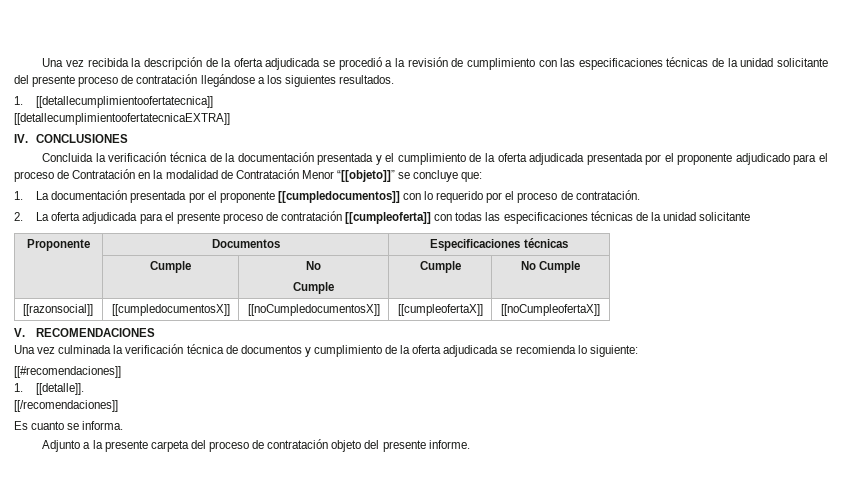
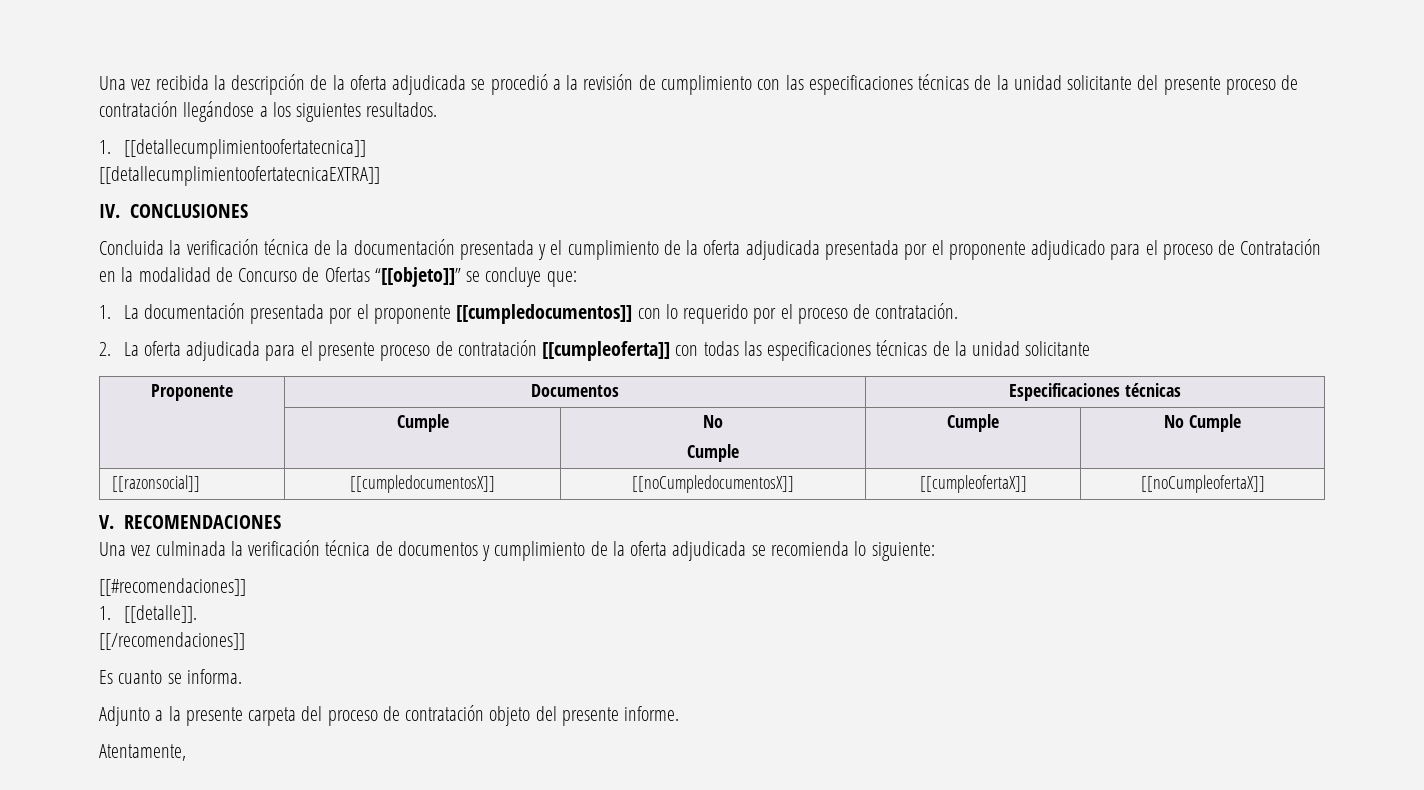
- Concluida la verificación técnica de la documentación presentada y el cumplimiento de la oferta adjudicada presentada por el proponente adjudicado para el proceso de Contratación en la modalidad de Contratación Menor “[[objeto]]” se concluye que:
+ Concluida la verificación técnica de la documentación presentada y el cumplimiento de la oferta adjudicada presentada por el proponente adjudicado para el proceso de Contratación en la modalidad de Concurso de Ofertas “[[objeto]]” se concluye que:
+ Atentamente,

